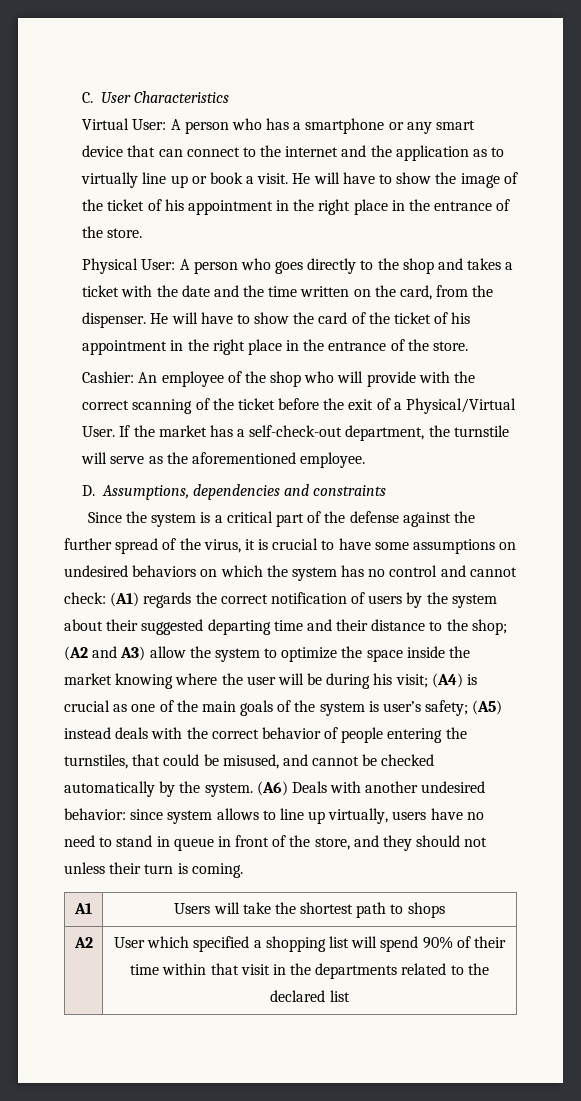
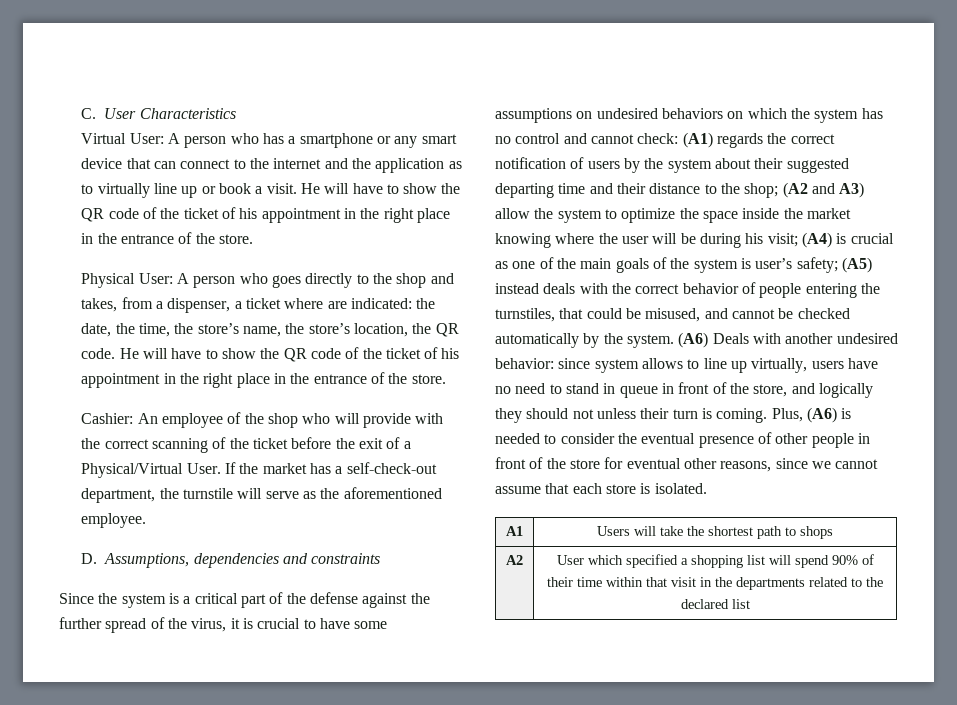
- Virtual User: A person who has a smartphone or any smart device that can connect to the internet and the application as to virtually line up or book a visit. He will have to show the image of the ticket of his appointment in the right place in the entrance of the store.
+ Virtual User: A person who has a smartphone or any smart device that can connect to the internet and the application as to virtually line up or book a visit. He will have to show the QR code of the ticket of his appointment in the right place in the entrance of the store.
- Physical User: A person who goes directly to the shop and takes a ticket with the date and the time written on the card, from the dispenser. He will have to show the card of the ticket of his appointment in the right place in the entrance of the store.
+ Physical User: A person who goes directly to the shop and takes, from a dispenser, a ticket where are indicated: the date, the time, the store’s name, the store’s location, the QR code. He will have to show the QR code of the ticket of his appointment in the right place in the entrance of the store.
- (A6) Deals with another undesired behavior: since system allows to line up virtually, users have no need to stand in queue in front of the store, and they should not unless their turn is coming.
+ (A6) Deals with another undesired behavior: since system allows to line up virtually, users have no need to stand in queue in front of the store, and logically they should not unless their turn is coming. Plus, (A6) is needed to consider the eventual presence of other people in front of the store for eventual other reasons, since we cannot assume that each store is isolated.

